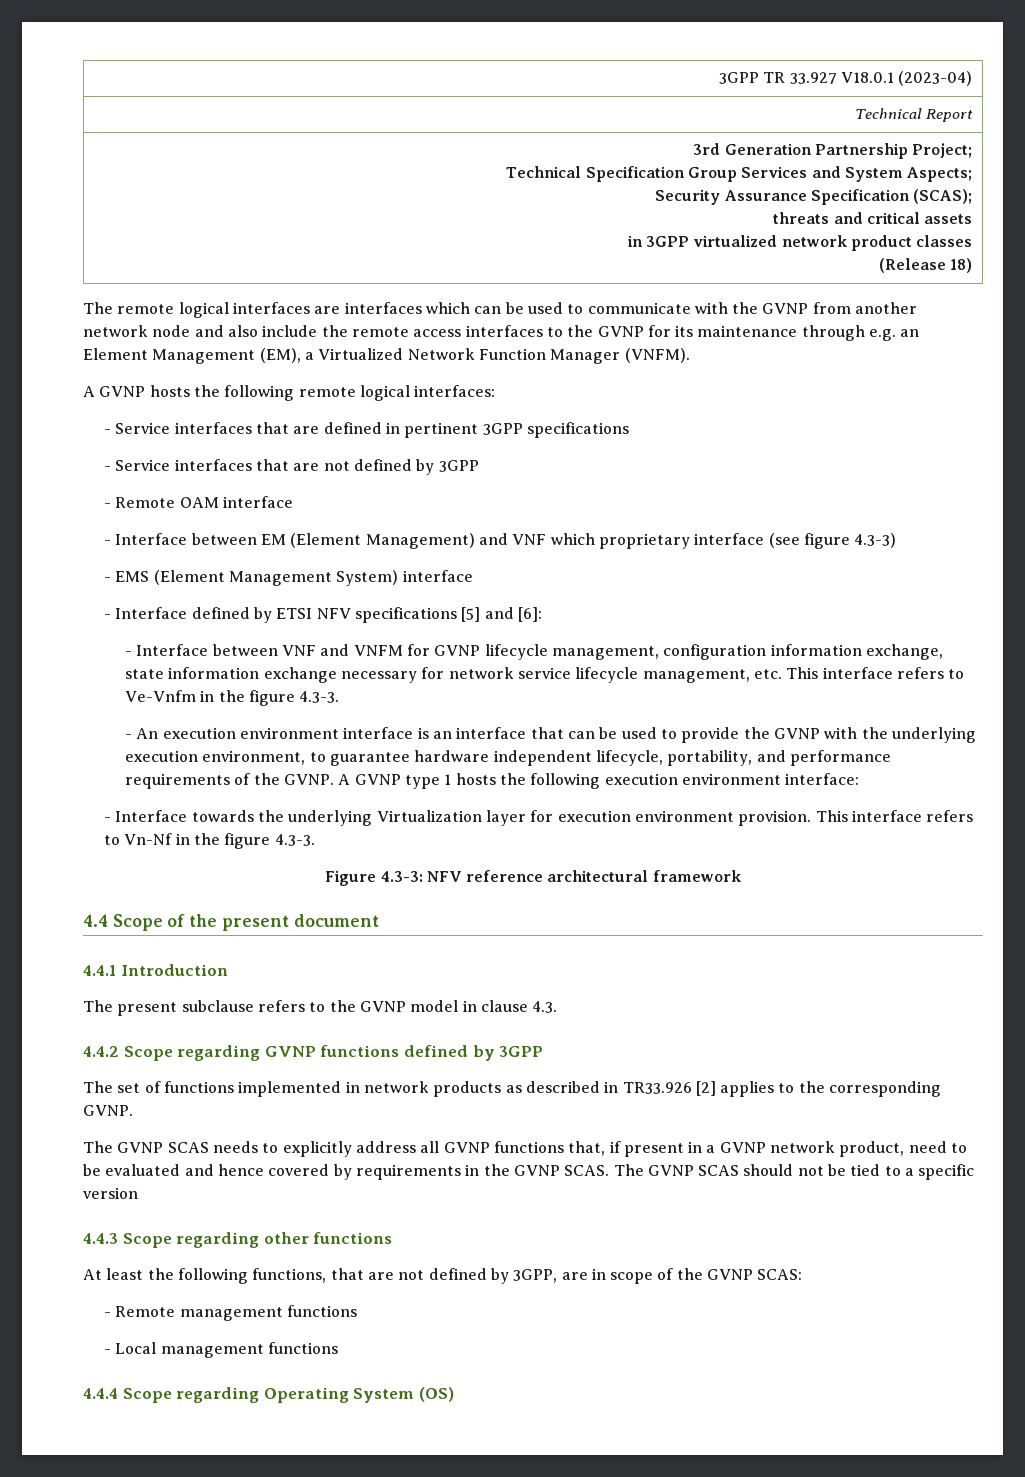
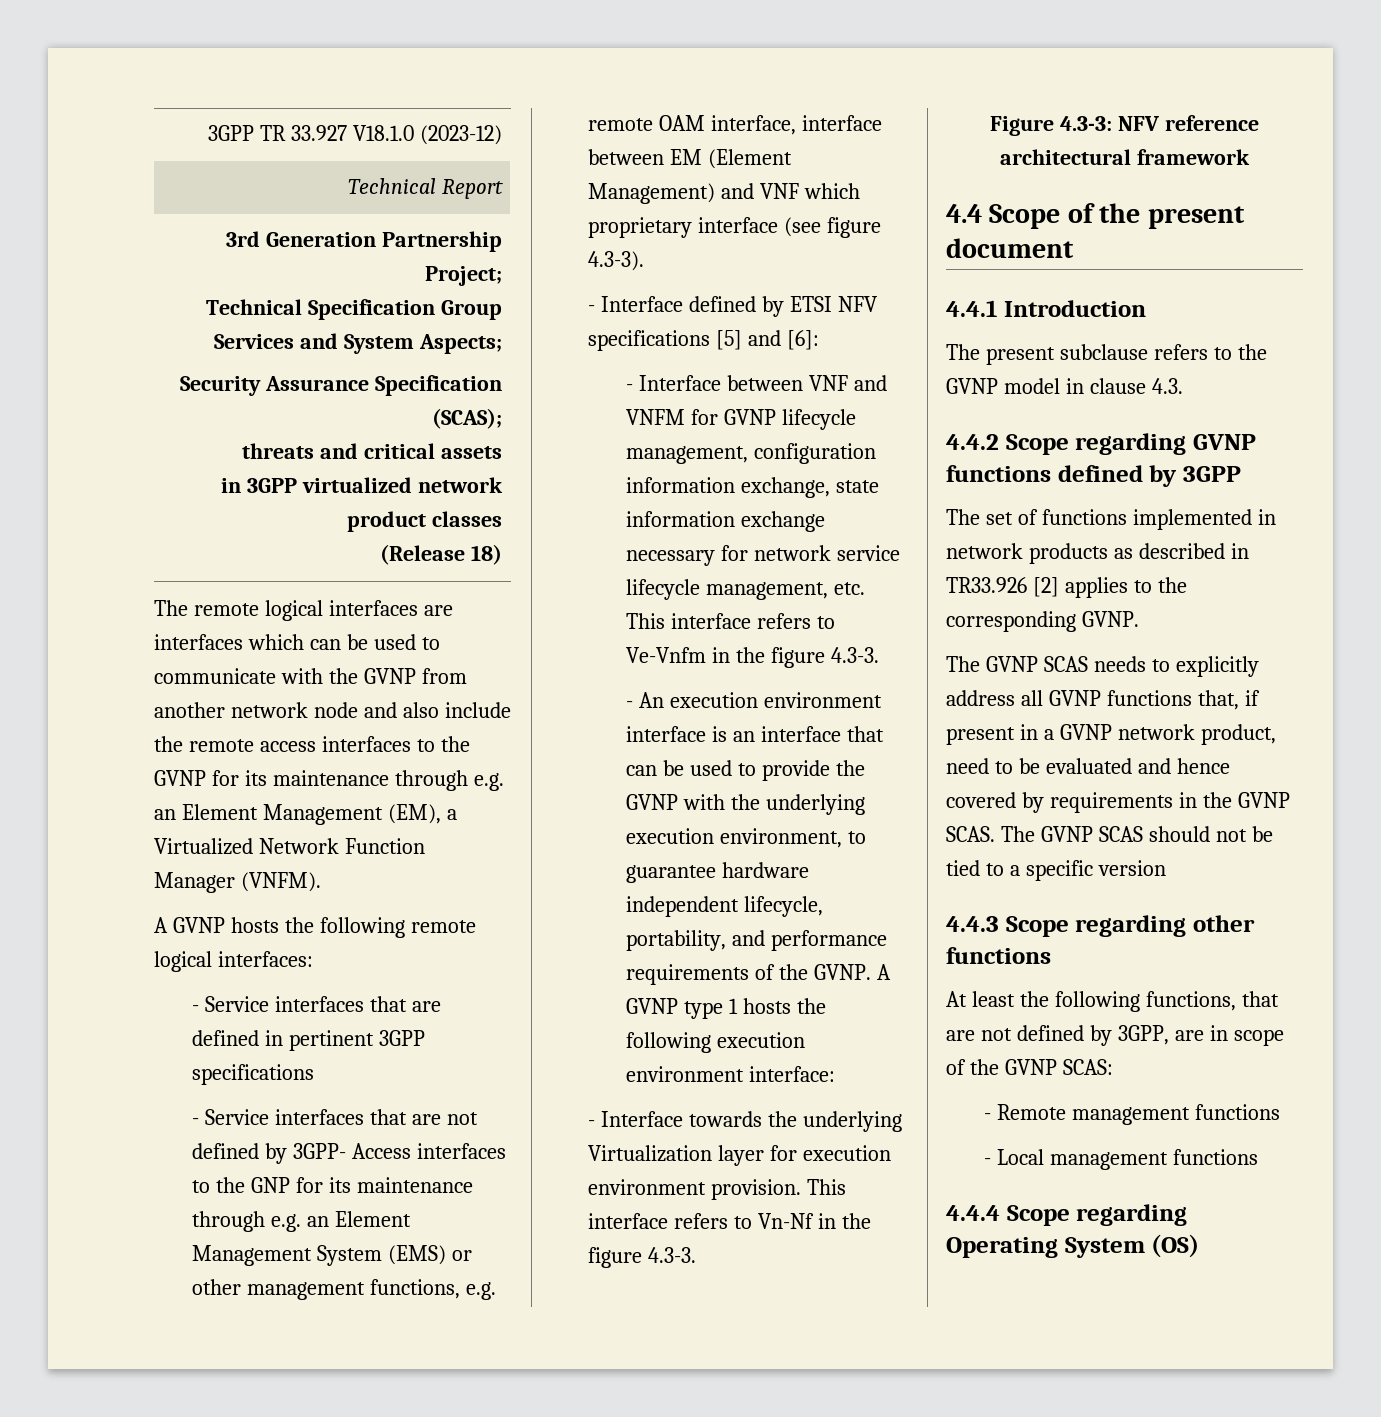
- 3GPP TR 33.927 V18.0.1 (2023-04)
+ 3GPP TR 33.927 V18.1.0 (2023-12)
- - Service interfaces that are not defined by 3GPP
- - Remote OAM interface
- - Interface between EM (Element Management) and VNF which proprietary interface (see figure 4.3-3)
- - EMS (Element Management System) interface
+ - Service interfaces that are not defined by 3GPP- Access interfaces to the GNP for its maintenance through e.g. an Element Management System (EMS) or other management functions, e.g. remote OAM interface, interface between EM (Element Management) and VNF which proprietary interface (see figure 4.3-3).

